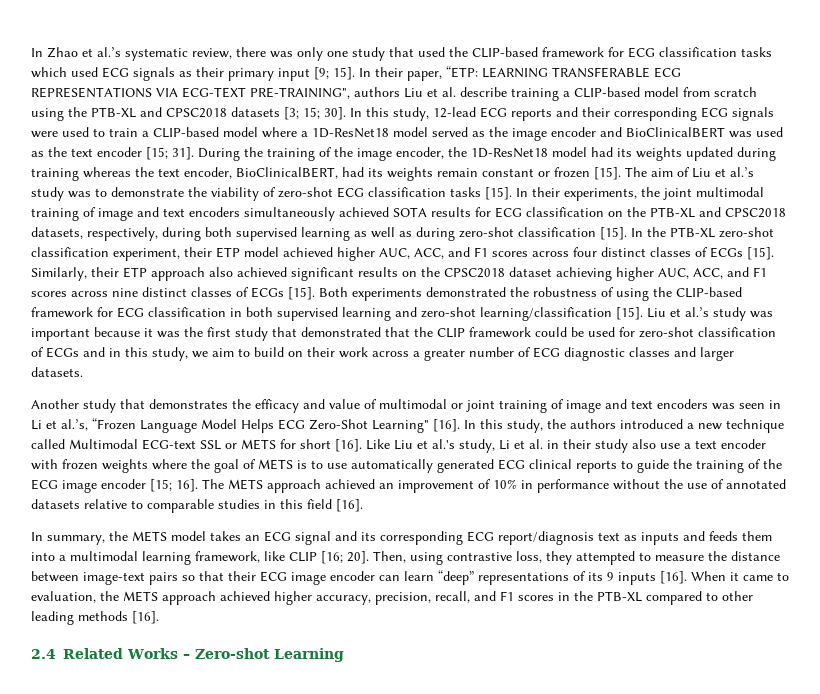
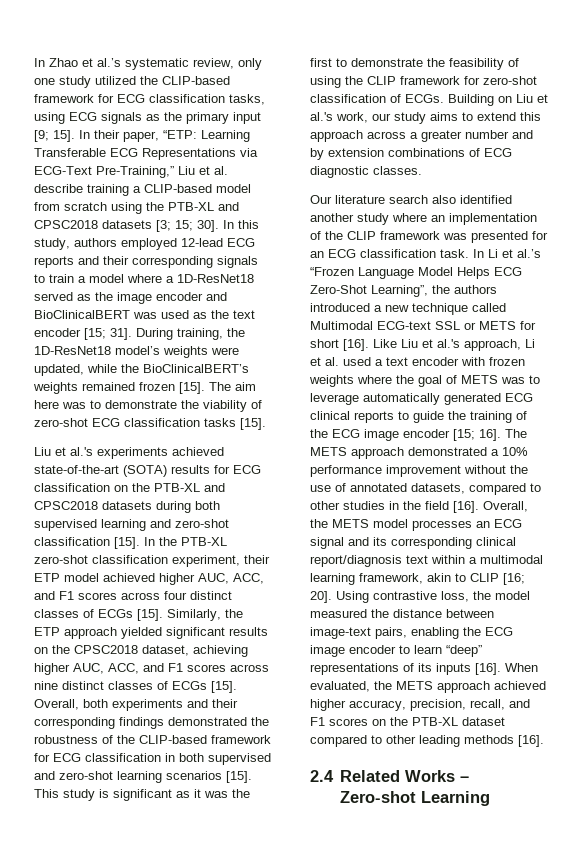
- In Zhao et al.’s systematic review, there was only one study that used the CLIP-based framework for ECG classification tasks which used ECG signals as their primary input [9; 15].
+ In Zhao et al.’s systematic review, only one study utilized the CLIP-based framework for ECG classification tasks, using ECG signals as the primary input [9; 15].
- In their paper, “ETP: LEARNING TRANSFERABLE ECG REPRESENTATIONS VIA ECG-TEXT PRE-TRAINING", authors Liu et al. describe training a CLIP-based model from scratch using the PTB-XL and CPSC2018 datasets [3; 15; 30].
+ In their paper, “ETP: Learning Transferable ECG Representations via ECG-Text Pre-Training,” Liu et al. describe training a CLIP-based model from scratch using the PTB-XL and CPSC2018 datasets [3; 15; 30].
- In this study, 12-lead ECG reports and their corresponding ECG signals were used to train a CLIP-based model where a 1D-ResNet18 model served as the image encoder and BioClinicalBERT was used as the text encoder [15; 31].
+ In this study, authors employed 12-lead ECG reports and their corresponding signals to train a model where a 1D-ResNet18 served as the image encoder and BioClinicalBERT was used as the text encoder [15; 31].
- During the training of the image encoder, the 1D-ResNet18 model had its weights updated during training whereas the text encoder, BioClinicalBERT, had its weights remain constant or frozen [15]. The aim of Liu et al.’s study was to demonstrate the viability of zero-shot ECG classification tasks [15]. In their experiments, the joint multimodal training of image and text encoders simultaneously achieved SOTA results for ECG classification on the PTB-XL and CPSC2018 datasets, respectively, during both supervised learning as well as during zero-shot classification [15].
+ During training, the 1D-ResNet18 model’s weights were updated, while the BioClinicalBERT’s weights remained frozen [15]. The aim here was to demonstrate the viability of zero-shot ECG classification tasks [15].
+ Liu et al.'s experiments achieved state-of-the-art (SOTA) results for ECG classification on the PTB-XL and CPSC2018 datasets during both supervised learning and zero-shot classification [15].
- Similarly, their ETP approach also achieved significant results on the CPSC2018 dataset achieving higher AUC, ACC, and F1 scores across nine distinct classes of ECGs [15].
+ Similarly, the ETP approach yielded significant results on the CPSC2018 dataset, achieving higher AUC, ACC, and F1 scores across nine distinct classes of ECGs [15].
- Both experiments demonstrated the robustness of using the CLIP-based framework for ECG classification in both supervised learning and zero-shot learning/classification [15]. Liu et al.’s study was important because it was the first study that demonstrated that the CLIP framework could be used for zero-shot classification of ECGs and in this study, we aim to build on their work across a greater number of ECG diagnostic classes and larger datasets.
- Another study that demonstrates the efficacy and value of multimodal or joint training of image and text encoders was seen in Li et al.’s, “Frozen Language Model Helps ECG Zero-Shot Learning" [16]. In this study, the authors introduced a new technique called Multimodal ECG-text SSL or METS for short [16].
+ Overall, both experiments and their corresponding findings demonstrated the robustness of the CLIP-based framework for ECG classification in both supervised and zero-shot learning scenarios [15]. This study is significant as it was the first to demonstrate the feasibility of using the CLIP framework for zero-shot classification of ECGs. Building on Liu et al.'s work, our study aims to extend this approach across a greater number and by extension combinations of ECG diagnostic classes.
+ Our literature search also identified another study where an implementation of the CLIP framework was presented for an ECG classification task. In Li et al.’s “Frozen Language Model Helps ECG Zero-Shot Learning”, the authors introduced a new technique called Multimodal ECG-text SSL or METS for short [16].
- Like Liu et al.'s study, Li et al. in their study also use a text encoder with frozen weights where the goal of METS is to use automatically generated ECG clinical reports to guide the training of the ECG image encoder [15; 16].
+ Like Liu et al.'s approach, Li et al. used a text encoder with frozen weights where the goal of METS was to leverage automatically generated ECG clinical reports to guide the training of the ECG image encoder [15; 16].
- The METS approach achieved an improvement of 10% in performance without the use of annotated datasets relative to comparable studies in this field [16].
- In summary, the METS model takes an ECG signal and its corresponding ECG report/diagnosis text as inputs and feeds them into a multimodal learning framework, like CLIP [16; 20].
+ The METS approach demonstrated a 10% performance improvement without the use of annotated datasets, compared to other studies in the field [16]. Overall, the METS model processes an ECG signal and its corresponding clinical report/diagnosis text within a multimodal learning framework, akin to CLIP [16; 20].
- Then, using contrastive loss, they attempted to measure the distance between image-text pairs so that their ECG image encoder can learn “deep” representations of its 9 inputs [16].
+ Using contrastive loss, the model measured the distance between image-text pairs, enabling the ECG image encoder to learn “deep” representations of its inputs [16].
- When it came to evaluation, the METS approach achieved higher accuracy, precision, recall, and F1 scores in the PTB-XL compared to other leading methods [16].
+ When evaluated, the METS approach achieved higher accuracy, precision, recall, and F1 scores on the PTB-XL dataset compared to other leading methods [16].

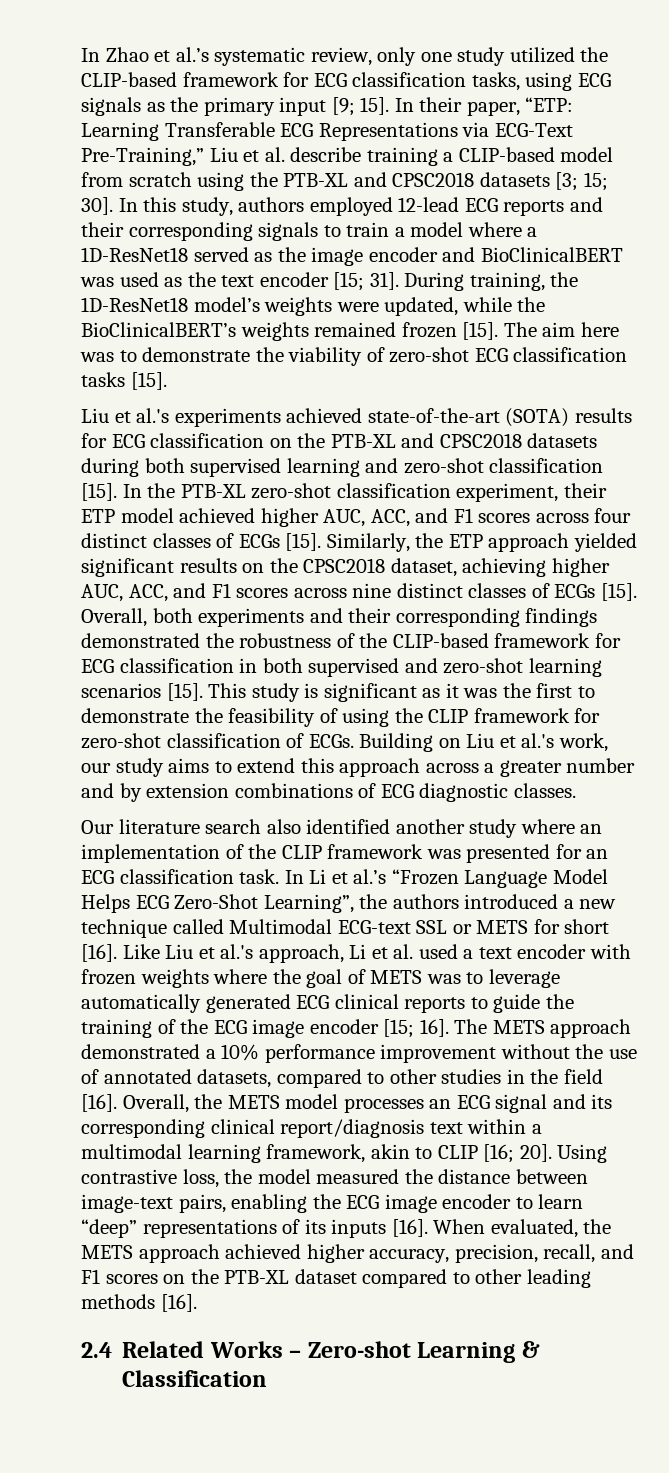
- 2.4 Related Works – Zero-shot Learning
+ 2.4 Related Works – Zero-shot Learning & Classification

